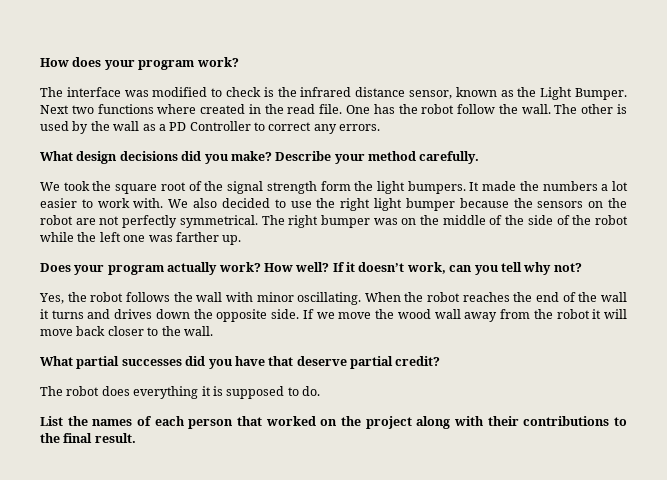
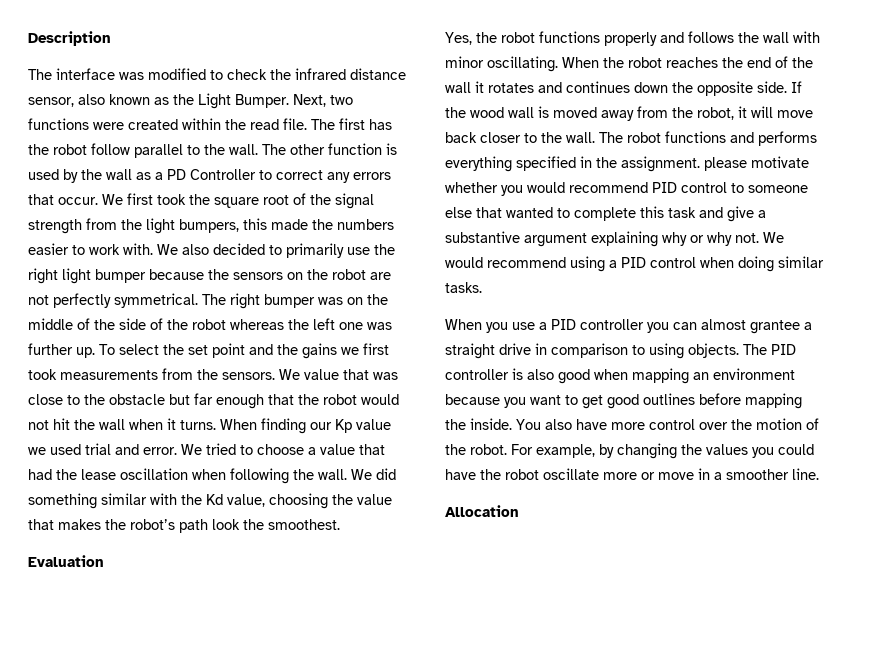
- How does your program work?
+ Description
- The interface was modified to check is the infrared distance sensor, known as the Light Bumper.
+ The interface was modified to check the infrared distance sensor, also known as the Light Bumper.
- Next two functions where created in the read file.
+ Next, two functions were created within the read file.
- One has the robot follow the wall.
+ The first has the robot follow parallel to the wall.
- The other is used by the wall as a PD Controller to correct any errors.
- What design decisions did you make? Describe your method carefully.
- We took the square root of the signal strength form the light bumpers. It made the numbers a lot easier to work with.
+ The other function is used by the wall as a PD Controller to correct any errors that occur. We first took the square root of the signal strength from the light bumpers, this made the numbers easier to work with.
- We also decided to use the right light bumper because the sensors on the robot are not perfectly symmetrical.
+ We also decided to primarily use the right light bumper because the sensors on the robot are not perfectly symmetrical.
- The right bumper was on the middle of the side of the robot while the left one was farther up.
- Does your program actually work? How well? If it doesn’t work, can you tell why not?
+ The right bumper was on the middle of the side of the robot whereas the left one was further up. To select the set point and the gains we first took measurements from the sensors. We value that was close to the obstacle but far enough that the robot would not hit the wall when it turns. When finding our Kp value we used trial and error. We tried to choose a value that had the lease oscillation when following the wall. We did something similar with the Kd value, choosing the value that makes the robot’s path look the smoothest.
+ Evaluation
- Yes, the robot follows the wall with minor oscillating.
+ Yes, the robot functions properly and follows the wall with minor oscillating.
- When the robot reaches the end of the wall it turns and drives down the opposite side.
+ When the robot reaches the end of the wall it rotates and continues down the opposite side.
- If we move the wood wall away from the robot it will move back closer to the wall.
- What partial successes did you have that deserve partial credit?
- The robot does everything it is supposed to do.
- List the names of each person that worked on the project along with their contributions to the final result.
+ If the wood wall is moved away from the robot, it will move back closer to the wall. The robot functions and performs everything specified in the assignment. please motivate whether you would recommend PID control to someone else that wanted to complete this task and give a substantive argument explaining why or why not. We would recommend using a PID control when doing similar tasks.
+ When you use a PID controller you can almost grantee a straight drive in comparison to using objects. The PID controller is also good when mapping an environment because you want to get good outlines before mapping the inside. You also have more control over the motion of the robot. For example, by changing the values you could have the robot oscillate more or move in a smoother line.
+ Allocation

